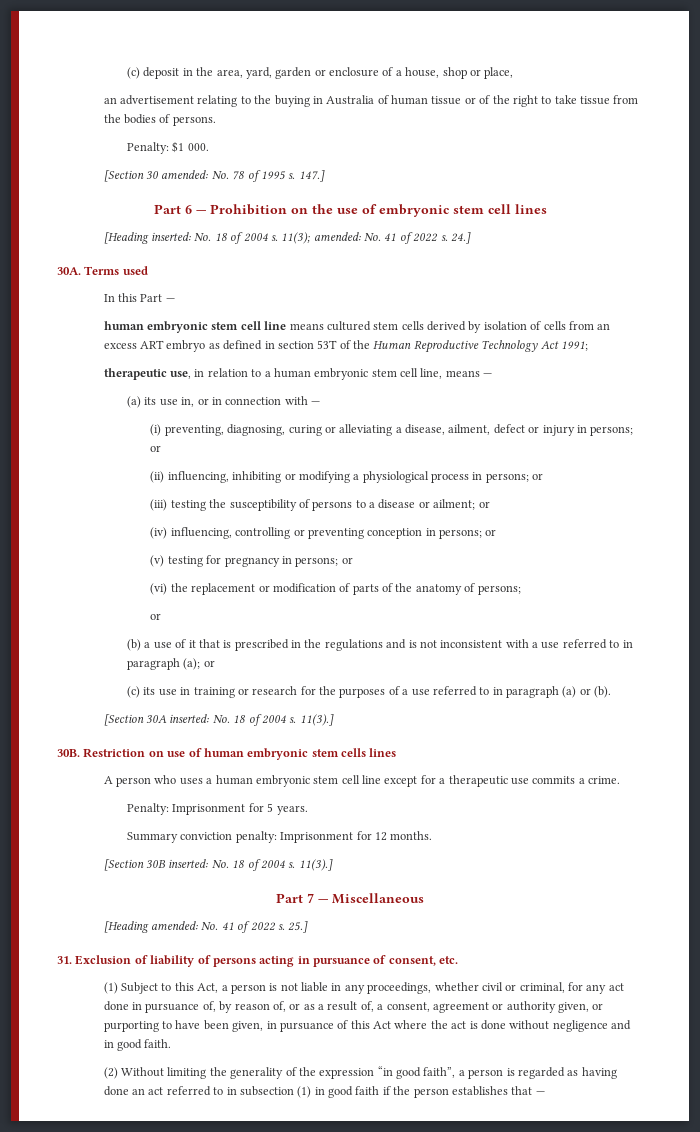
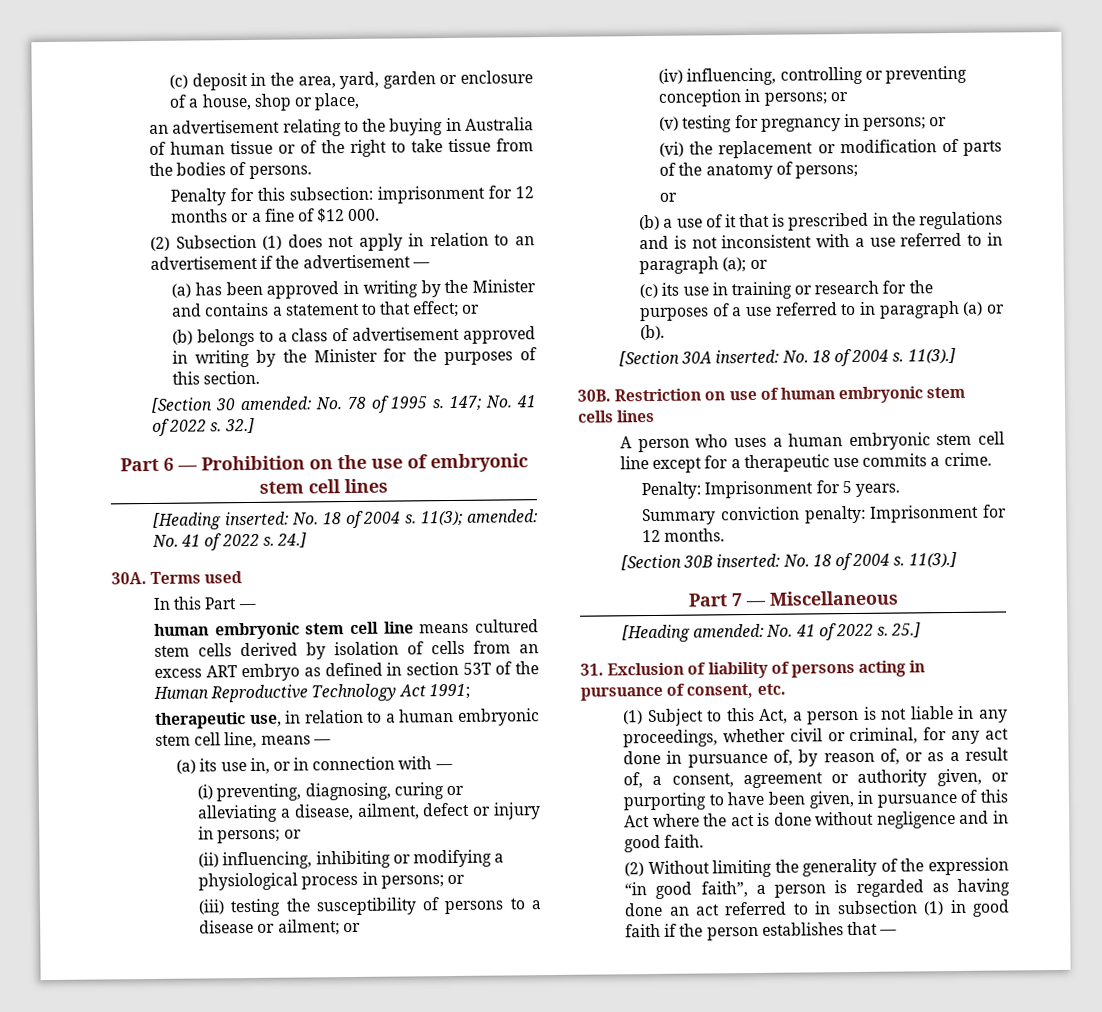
- Penalty: $1 000.
+ Penalty for this subsection: imprisonment for 12 months or a fine of $12 000.
+ (2) Subsection (1) does not apply in relation to an advertisement if the advertisement —
+ (a) has been approved in writing by the Minister and contains a statement to that effect; or
+ (b) belongs to a class of advertisement approved in writing by the Minister for the purposes of this section.
- 147.]
+ 147; No. 41 of 2022 s. 32.]

